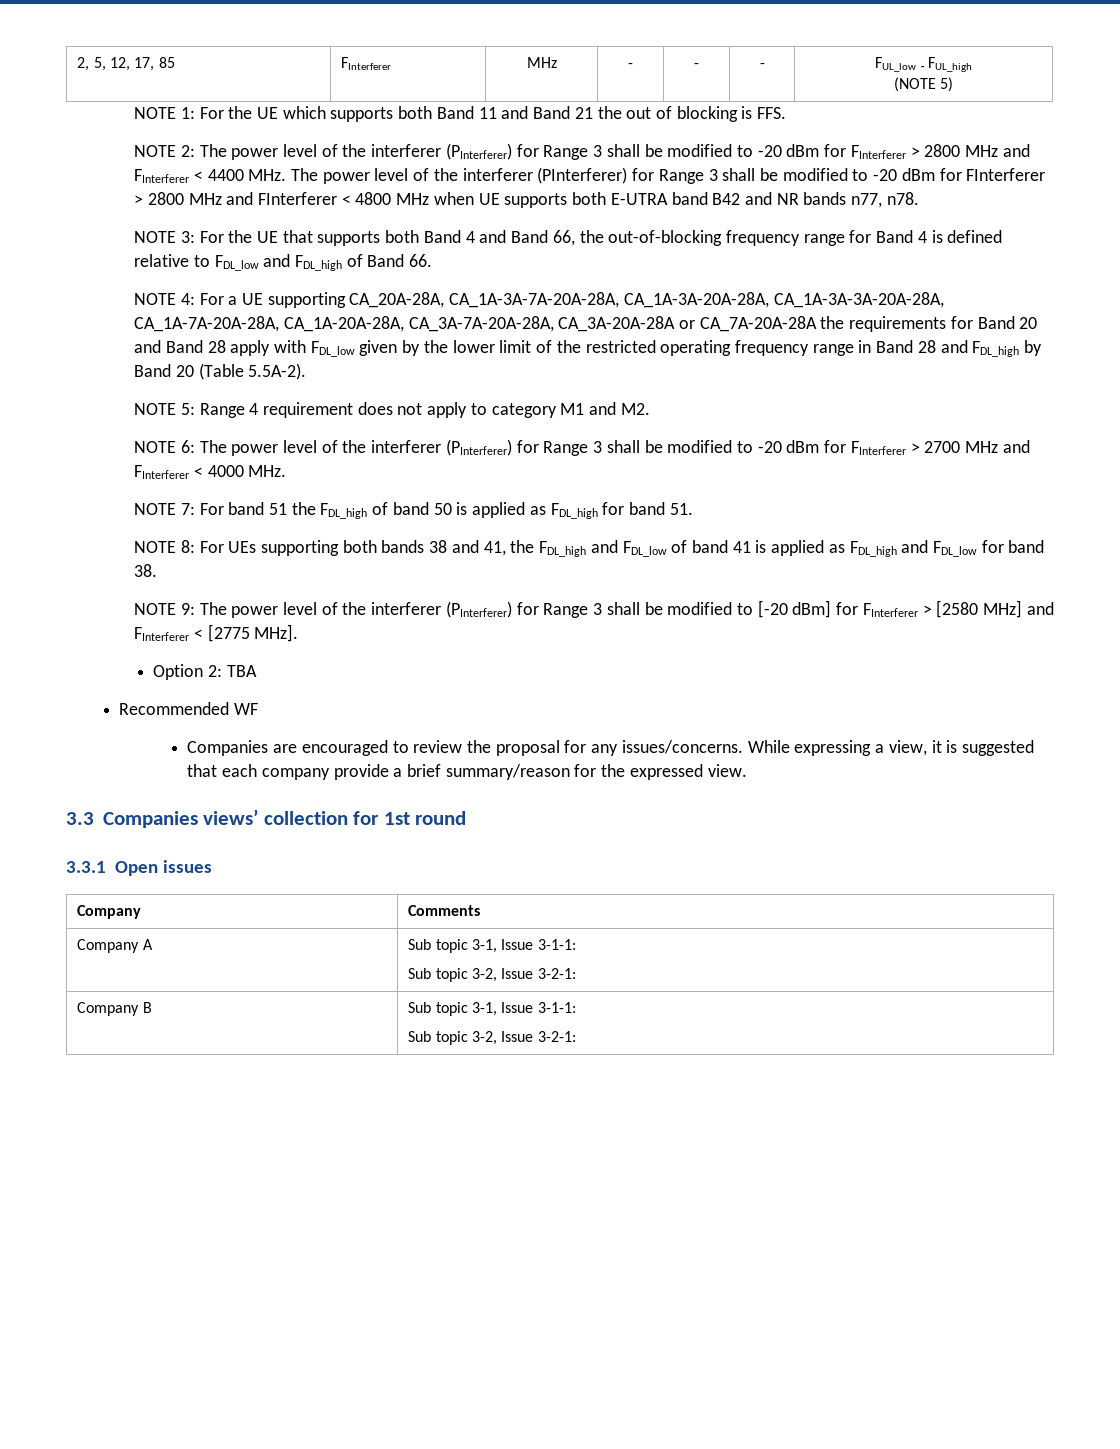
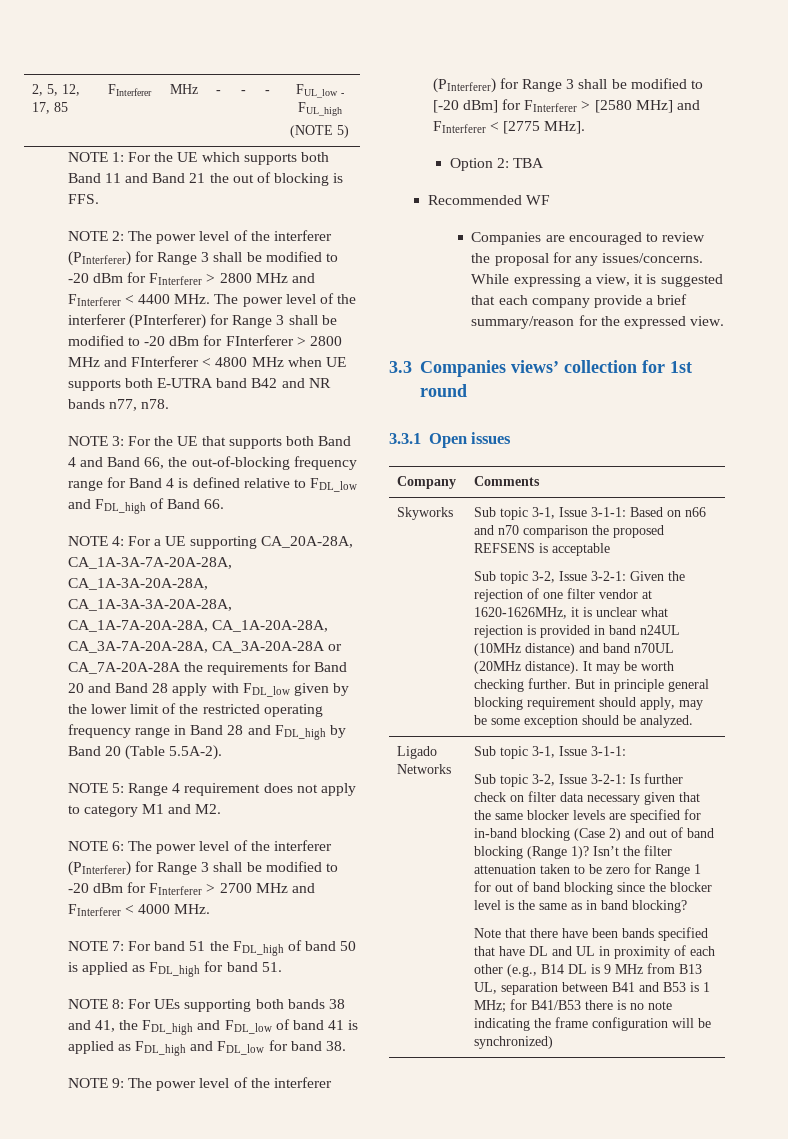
- Company A | Sub topic 3-1, Issue 3-1-1:
- Sub topic 3-2, Issue 3-2-1:
- Company B | Sub topic 3-1, Issue 3-1-1:
- Sub topic 3-2, Issue 3-2-1:
+ Skyworks | Sub topic 3-1, Issue 3-1-1: Based on n66 and n70 comparison the proposed REFSENS is acceptable
+ Sub topic 3-2, Issue 3-2-1: Given the rejection of one filter vendor at 1620-1626MHz, it is unclear what rejection is provided in band n24UL (10MHz distance) and band n70UL (20MHz distance). It may be worth checking further. But in principle general blocking requirement should apply, may be some exception should be analyzed.
+ Ligado Networks | Sub topic 3-1, Issue 3-1-1:
+ Sub topic 3-2, Issue 3-2-1: Is further check on filter data necessary given that the same blocker levels are specified for in-band blocking (Case 2) and out of band blocking (Range 1)? Isn’t the filter attenuation taken to be zero for Range 1 for out of band blocking since the blocker level is the same as in band blocking?
+ Note that there have been bands specified that have DL and UL in proximity of each other (e.g., B14 DL is 9 MHz from B13 UL, separation between B41 and B53 is 1 MHz; for B41/B53 there is no note indicating the frame configuration will be synchronized)

